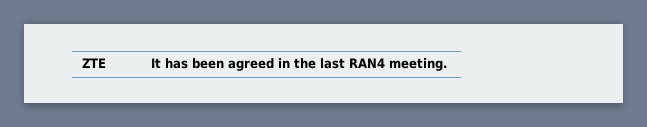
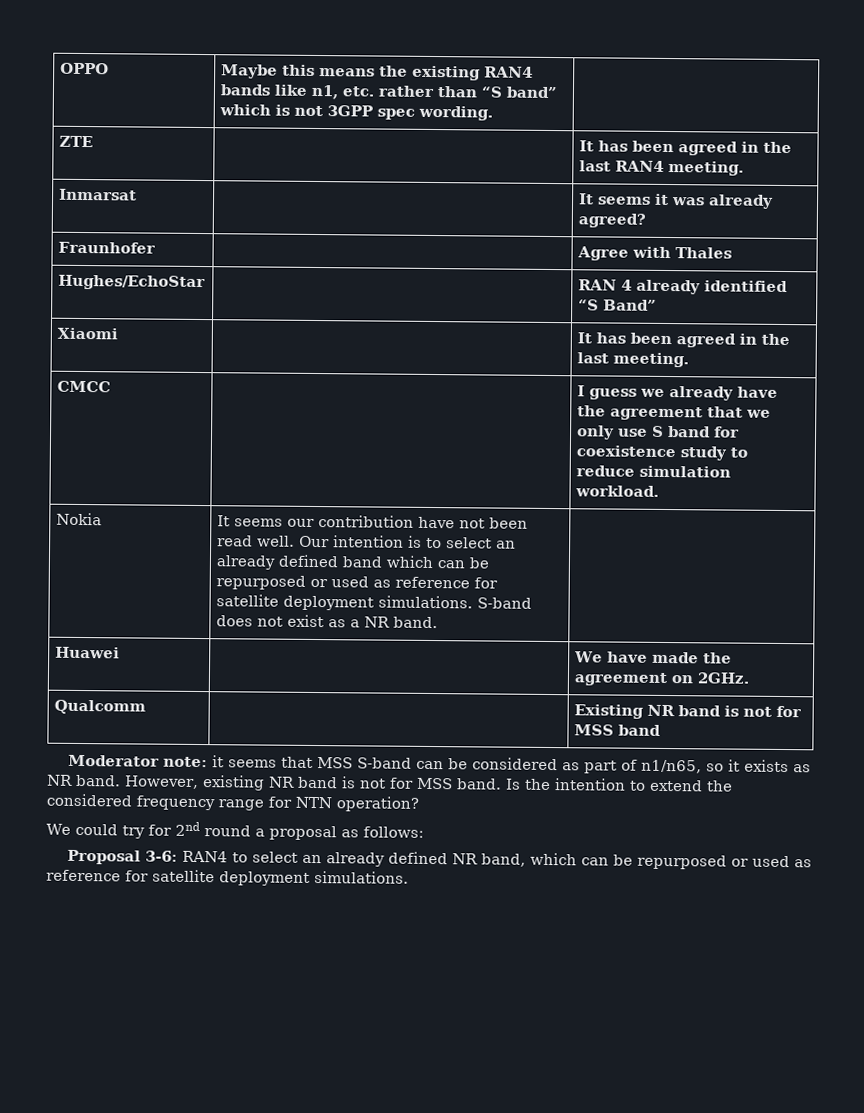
+ OPPO | Maybe this means the existing RAN4 bands like n1, etc. rather than “S band” which is not 3GPP spec wording. |
+ Inmarsat | | It seems it was already agreed?
+ Fraunhofer | | Agree with Thales
+ Hughes/EchoStar | | RAN 4 already identified “S Band”
+ Xiaomi | | It has been agreed in the last meeting.
+ CMCC | | I guess we already have the agreement that we only use S band for coexistence study to reduce simulation workload.
+ Nokia | It seems our contribution have not been read well. Our intention is to select an already defined band which can be repurposed or used as reference for satellite deployment simulations. S-band does not exist as a NR band. |
+ Huawei | | We have made the agreement on 2GHz.
+ Qualcomm | | Existing NR band is not for MSS band
+ Moderator note: it seems that MSS S-band can be considered as part of n1/n65, so it exists as NR band. However, existing NR band is not for MSS band. Is the intention to extend the considered frequency range for NTN operation?
+ We could try for 2nd round a proposal as follows:
+ Proposal 3-6: RAN4 to select an already defined NR band, which can be repurposed or used as reference for satellite deployment simulations.

